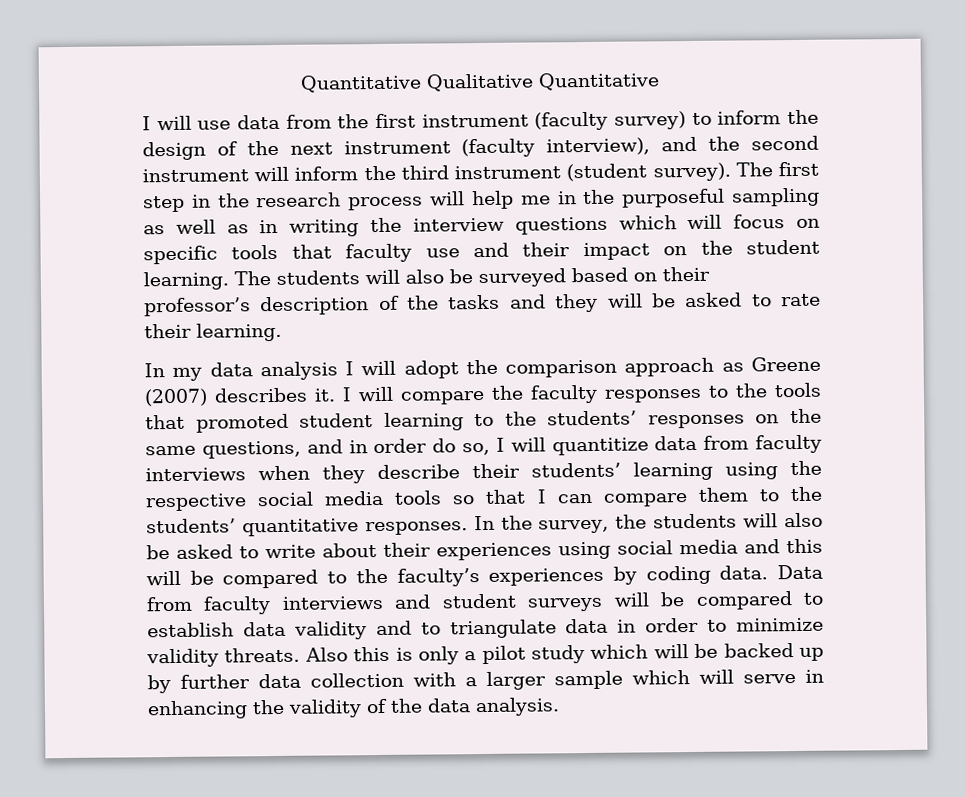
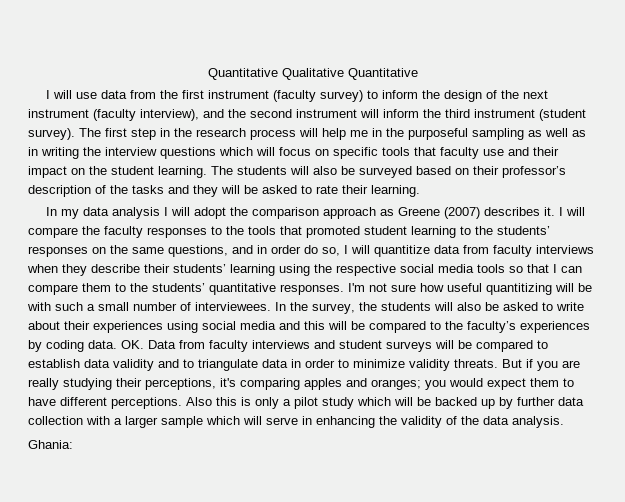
+ I'm not sure how useful quantitizing will be with such a small number of interviewees.
- Data from faculty interviews and student surveys will be compared to establish data validity and to triangulate data in order to minimize validity threats.
+ OK. Data from faculty interviews and student surveys will be compared to establish data validity and to triangulate data in order to minimize validity threats.
+ But if you are really studying their perceptions, it's comparing apples and oranges; you would expect them to have different perceptions.
+ Ghania:

